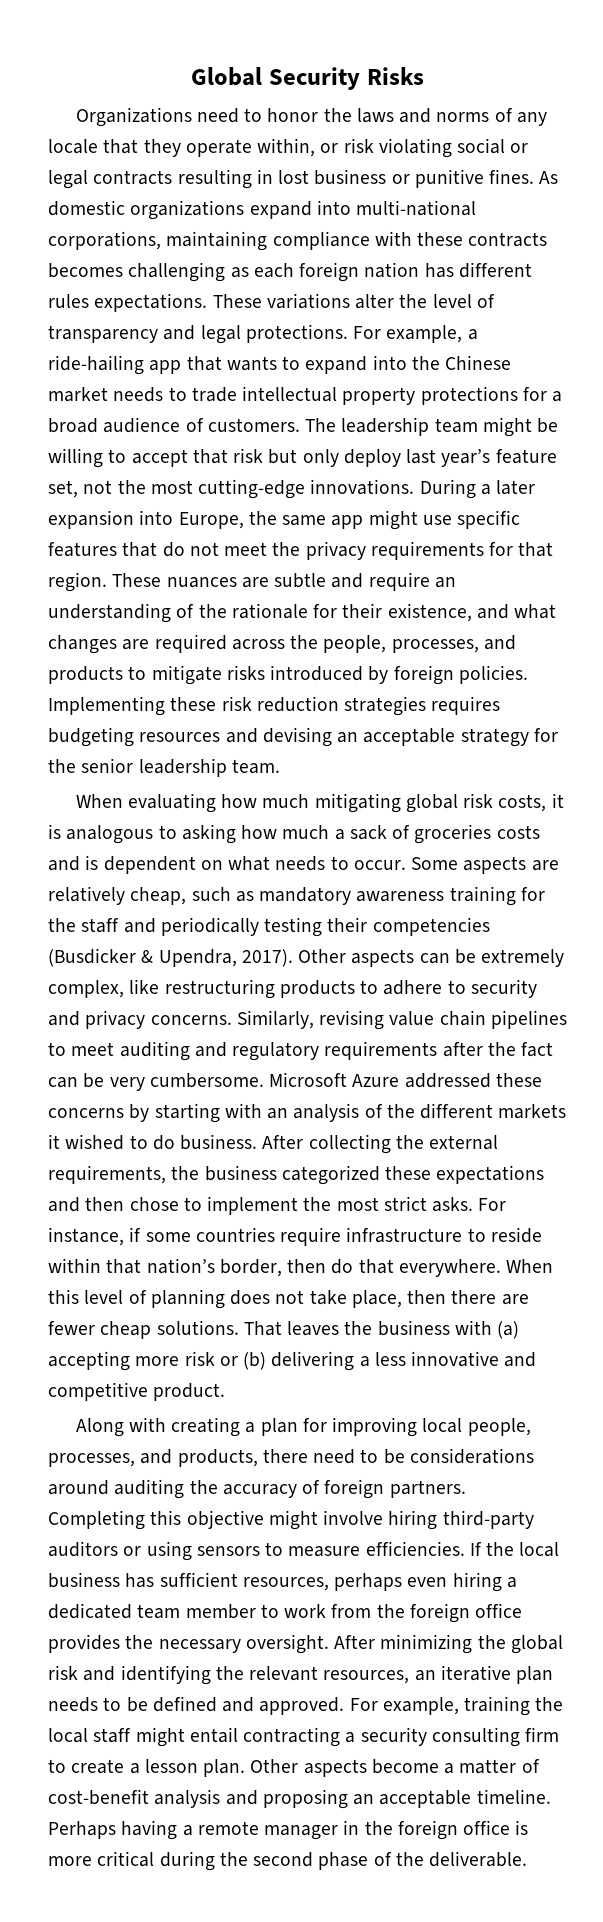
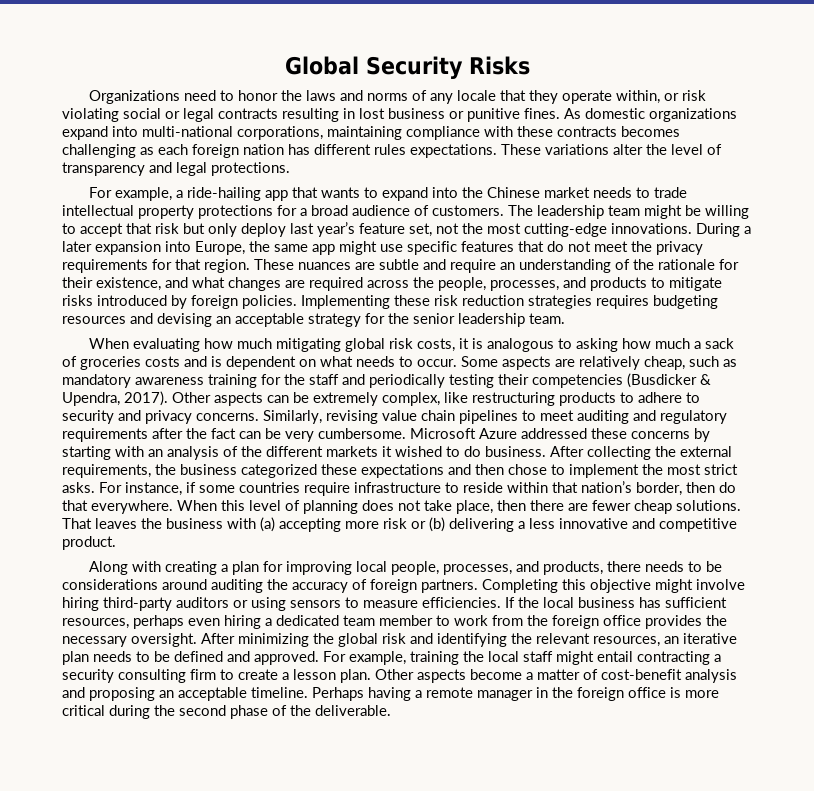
- These variations alter the level of transparency and legal protections. For example, a ride-hailing app that wants to expand into the Chinese market needs to trade intellectual property protections for a broad audience of customers.
+ These variations alter the level of transparency and legal protections.
+ For example, a ride-hailing app that wants to expand into the Chinese market needs to trade intellectual property protections for a broad audience of customers.
- Along with creating a plan for improving local people, processes, and products, there need to be considerations around auditing the accuracy of foreign partners.
+ Along with creating a plan for improving local people, processes, and products, there needs to be considerations around auditing the accuracy of foreign partners.

